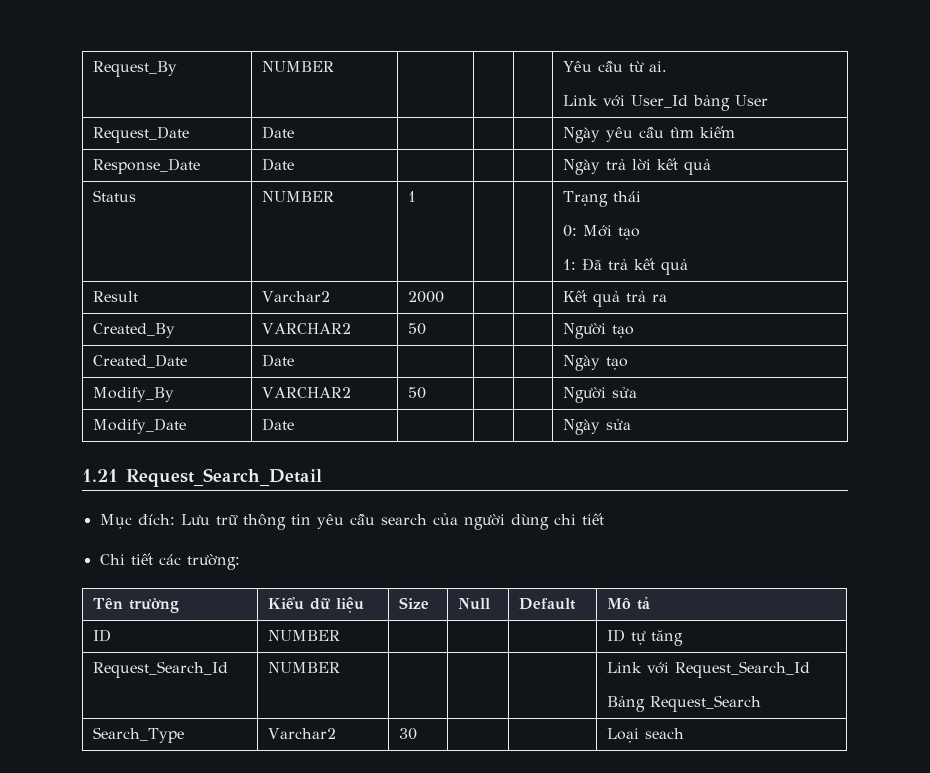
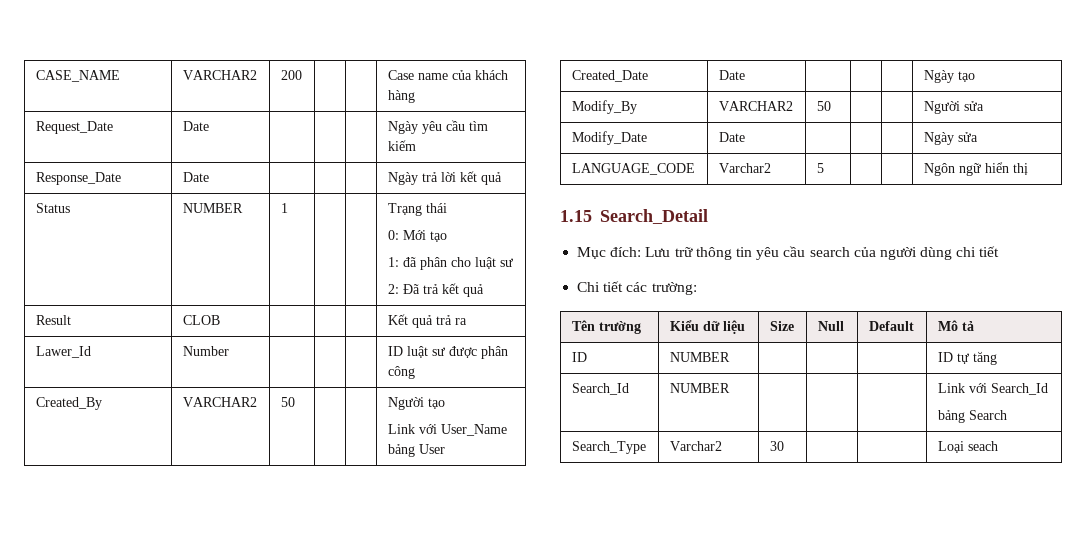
- Request_By | NUMBER | | | | Yêu cầu từ ai.
- Link với User_Id bảng User
+ CASE_NAME | VARCHAR2 | 200 | | | Case name của khách hàng
  Status | NUMBER | 1 | | | Trạng thái
  0: Mới tạo
- 1: Đã trả kết quả
+ 1: đã phân cho luật sư
+ 2: Đã trả kết quả
- Result | Varchar2 | 2000 | | | Kết quả trả ra
+ Result | CLOB | | | | Kết quả trả ra
+ Lawer_Id | Number | | | | ID luật sư được phân công
  Created_By | VARCHAR2 | 50 | | | Người tạo
+ Link với User_Name bảng User
- 1.21 Request_Search_Detail
+ LANGUAGE_CODE | Varchar2 | 5 | | | Ngôn ngữ hiển thị
+ 1.15 Search_Detail
- Request_Search_Id | NUMBER | | | | Link với Request_Search_Id
- Bảng Request_Search
+ Search_Id | NUMBER | | | | Link với Search_Id
+ bảng Search

